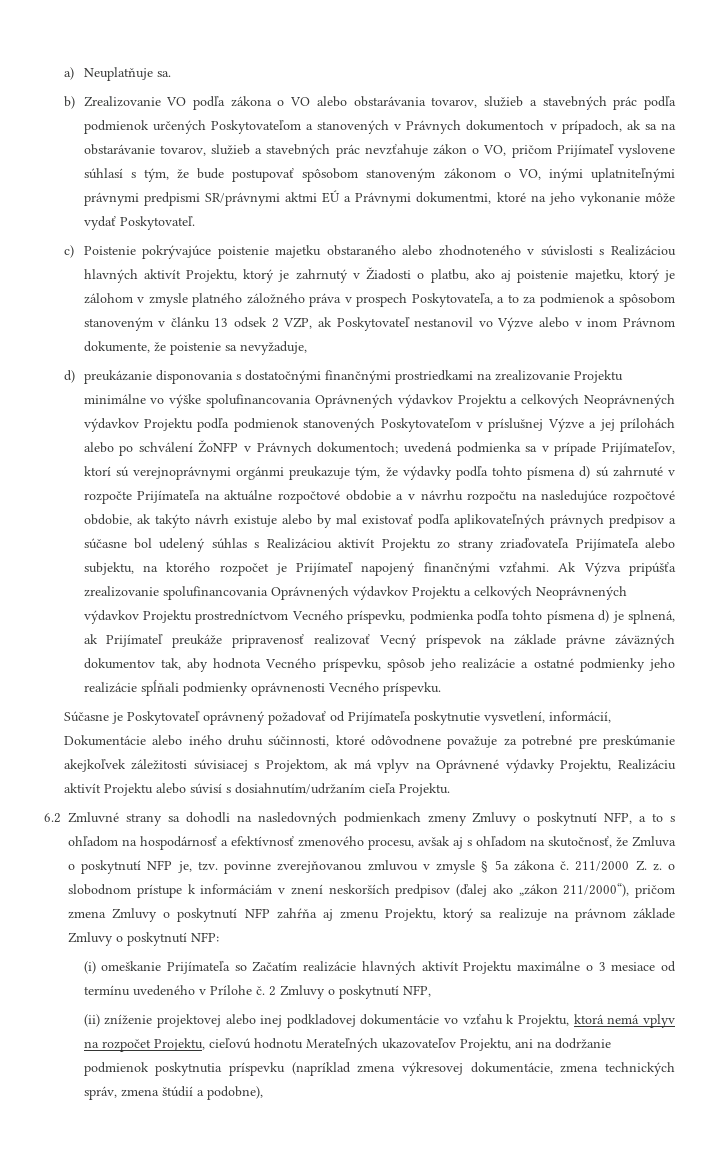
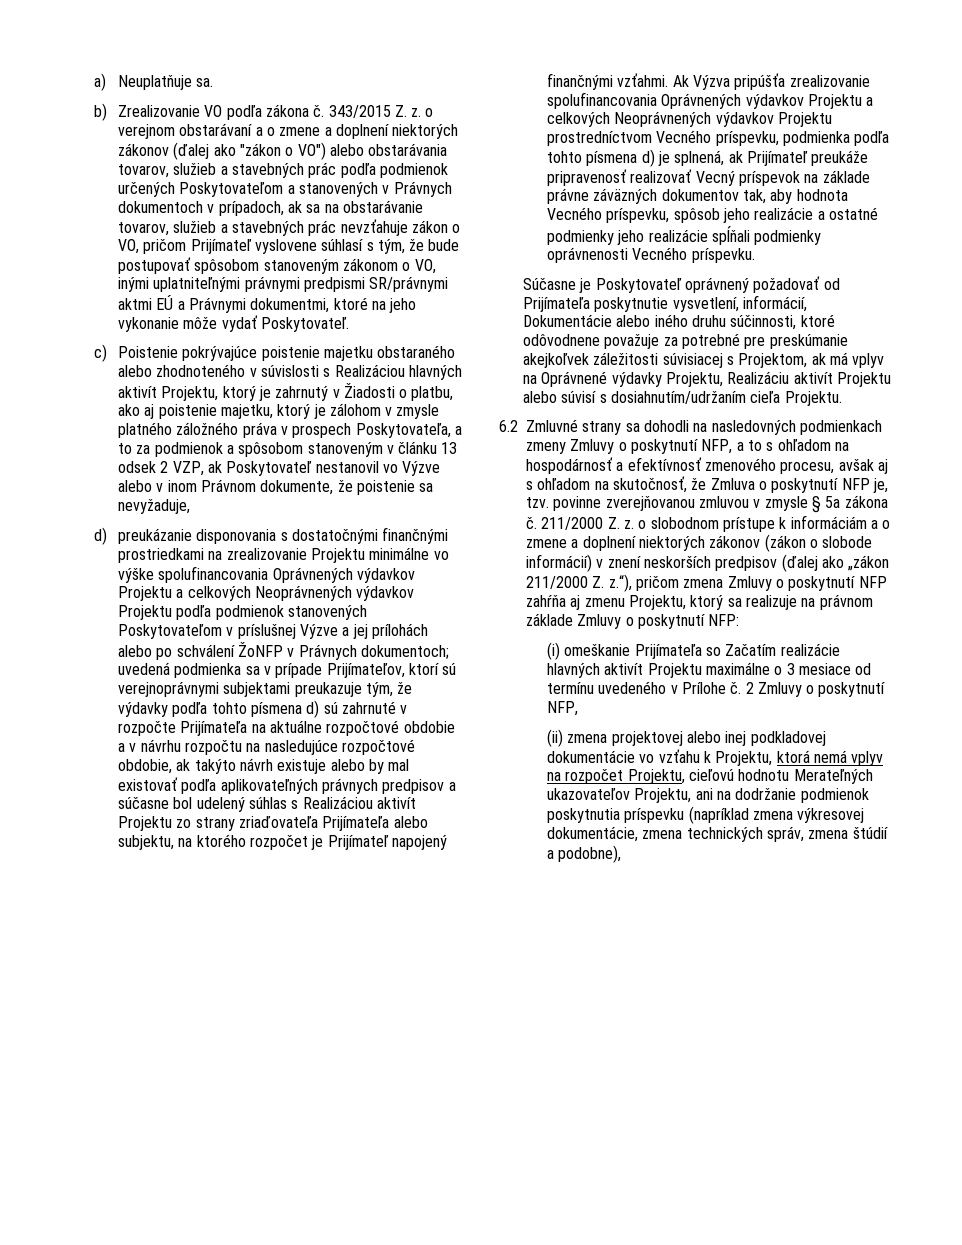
- b) Zrealizovanie VO podľa zákona o VO alebo obstarávania tovarov, služieb a stavebných prác podľa podmienok určených Poskytovateľom a stanovených v Právnych dokumentoch v prípadoch, ak sa na obstarávanie tovarov, služieb a stavebných prác nevzťahuje zákon o VO, pričom Prijímateľ vyslovene súhlasí s tým, že bude postupovať spôsobom stanoveným zákonom o VO, inými uplatniteľnými právnymi predpismi SR/právnymi aktmi EÚ a Právnymi dokumentmi, ktoré na jeho vykonanie môže vydať Poskytovateľ.
+ b) Zrealizovanie VO podľa zákona č. 343/2015 Z. z. o verejnom obstarávaní a o zmene a doplnení niektorých zákonov (ďalej ako "zákon o VO") alebo obstarávania tovarov, služieb a stavebných prác podľa podmienok určených Poskytovateľom a stanovených v Právnych dokumentoch v prípadoch, ak sa na obstarávanie tovarov, služieb a stavebných prác nevzťahuje zákon o VO, pričom Prijímateľ vyslovene súhlasí s tým, že bude postupovať spôsobom stanoveným zákonom o VO, inými uplatniteľnými právnymi predpismi SR/právnymi aktmi EÚ a Právnymi dokumentmi, ktoré na jeho vykonanie môže vydať Poskytovateľ.
- uvedená podmienka sa v prípade Prijímateľov, ktorí sú verejnoprávnymi orgánmi preukazuje tým, že výdavky podľa tohto písmena d) sú zahrnuté v rozpočte Prijímateľa na aktuálne rozpočtové obdobie a v návrhu rozpočtu na nasledujúce rozpočtové obdobie, ak takýto návrh existuje alebo by mal existovať podľa aplikovateľných právnych predpisov a súčasne bol udelený súhlas s Realizáciou aktivít Projektu zo strany zriaďovateľa Prijímateľa alebo subjektu, na ktorého rozpočet je Prijímateľ napojený finančnými vzťahmi.
+ uvedená podmienka sa v prípade Prijímateľov, ktorí sú verejnoprávnymi subjektami preukazuje tým, že výdavky podľa tohto písmena d) sú zahrnuté v rozpočte Prijímateľa na aktuálne rozpočtové obdobie a v návrhu rozpočtu na nasledujúce rozpočtové obdobie, ak takýto návrh existuje alebo by mal existovať podľa aplikovateľných právnych predpisov a súčasne bol udelený súhlas s Realizáciou aktivít Projektu zo strany zriaďovateľa Prijímateľa alebo subjektu, na ktorého rozpočet je Prijímateľ napojený finančnými vzťahmi.
- 211/2000 Z. z. o slobodnom prístupe k informáciám v znení neskorších predpisov (ďalej ako „zákon 211/2000“), pričom zmena Zmluvy o poskytnutí NFP zahŕňa aj zmenu Projektu, ktorý sa realizuje na právnom základe Zmluvy o poskytnutí NFP:
+ 211/2000 Z. z. o slobodnom prístupe k informáciám a o zmene a doplnení niektorých zákonov (zákon o slobode informácií) v znení neskorších predpisov (ďalej ako „zákon 211/2000 Z. z.“), pričom zmena Zmluvy o poskytnutí NFP zahŕňa aj zmenu Projektu, ktorý sa realizuje na právnom základe Zmluvy o poskytnutí NFP:
- (ii) zníženie projektovej alebo inej podkladovej dokumentácie vo vzťahu k Projektu, ktorá nemá vplyv na rozpočet Projektu, cieľovú hodnotu Merateľných ukazovateľov Projektu, ani na dodržanie podmienok poskytnutia príspevku (napríklad zmena výkresovej dokumentácie, zmena technických správ, zmena štúdií a podobne),
+ (ii) zmena projektovej alebo inej podkladovej dokumentácie vo vzťahu k Projektu, ktorá nemá vplyv na rozpočet Projektu, cieľovú hodnotu Merateľných ukazovateľov Projektu, ani na dodržanie podmienok poskytnutia príspevku (napríklad zmena výkresovej dokumentácie, zmena technických správ, zmena štúdií a podobne),

